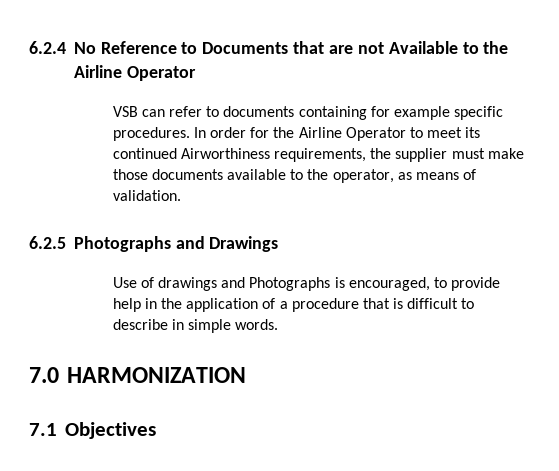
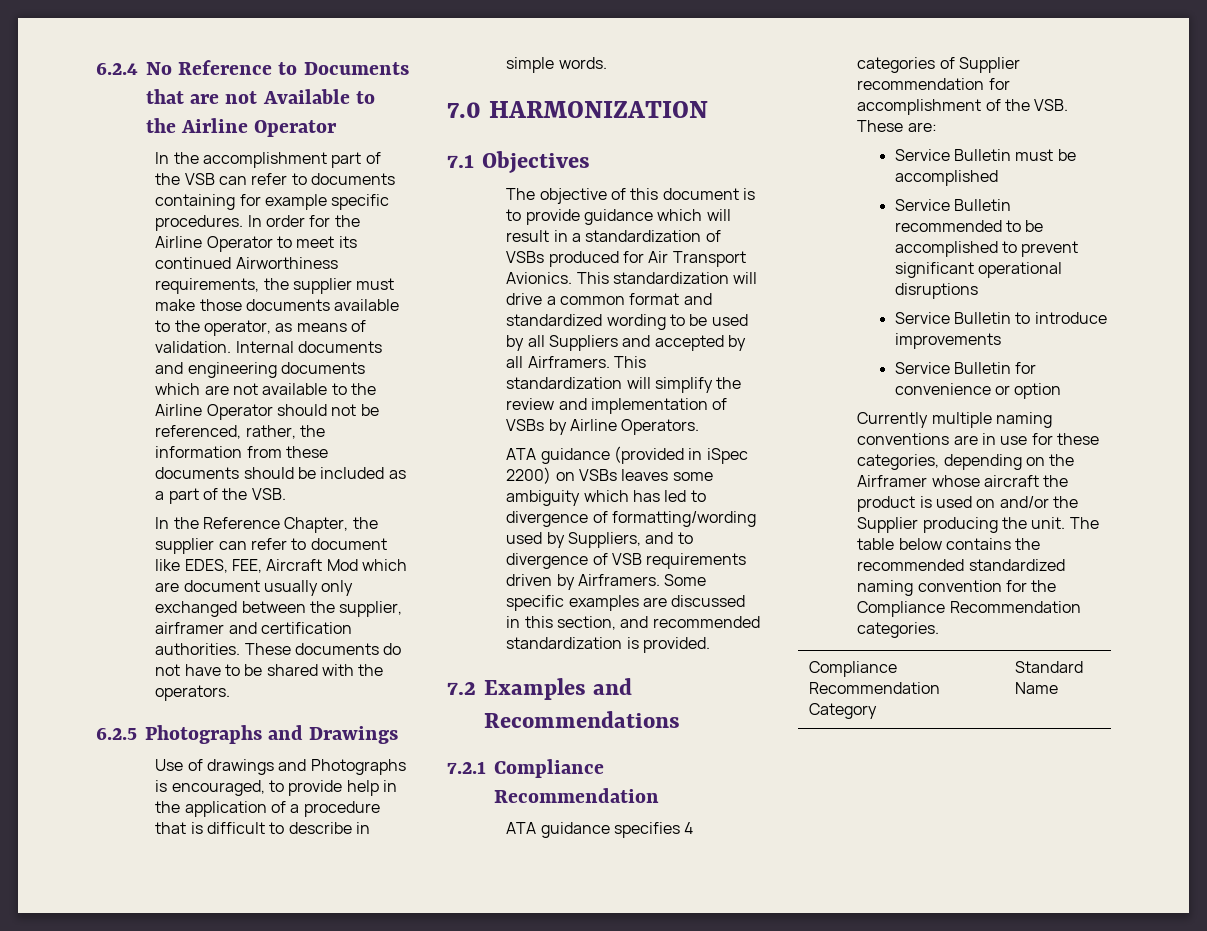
- VSB can refer to documents containing for example specific procedures.
+ In the accomplishment part of the VSB can refer to documents containing for example specific procedures.
+ Internal documents and engineering documents which are not available to the Airline Operator should not be referenced, rather, the information from these documents should be included as a part of the VSB.
+ In the Reference Chapter, the supplier can refer to document like EDES, FEE, Aircraft Mod which are document usually only exchanged between the supplier, airframer and certification authorities. These documents do not have to be shared with the operators.
+ The objective of this document is to provide guidance which will result in a standardization of VSBs produced for Air Transport Avionics. This standardization will drive a common format and standardized wording to be used by all Suppliers and accepted by all Airframers. This standardization will simplify the review and implementation of VSBs by Airline Operators.
+ ATA guidance (provided in iSpec 2200) on VSBs leaves some ambiguity which has led to divergence of formatting/wording used by Suppliers, and to divergence of VSB requirements driven by Airframers. Some specific examples are discussed in this section, and recommended standardization is provided.
+ 7.2 Examples and Recommendations
+ 7.2.1 Compliance Recommendation
+ ATA guidance specifies 4 categories of Supplier recommendation for accomplishment of the VSB. These are:
+ Service Bulletin must be accomplished
+ Service Bulletin recommended to be accomplished to prevent significant operational disruptions
+ Service Bulletin to introduce improvements
+ Service Bulletin for convenience or option
+ Currently multiple naming conventions are in use for these categories, depending on the Airframer whose aircraft the product is used on and/or the Supplier producing the unit. The table below contains the recommended standardized naming convention for the Compliance Recommendation categories.
+ Compliance Recommendation Category | Standard Name

